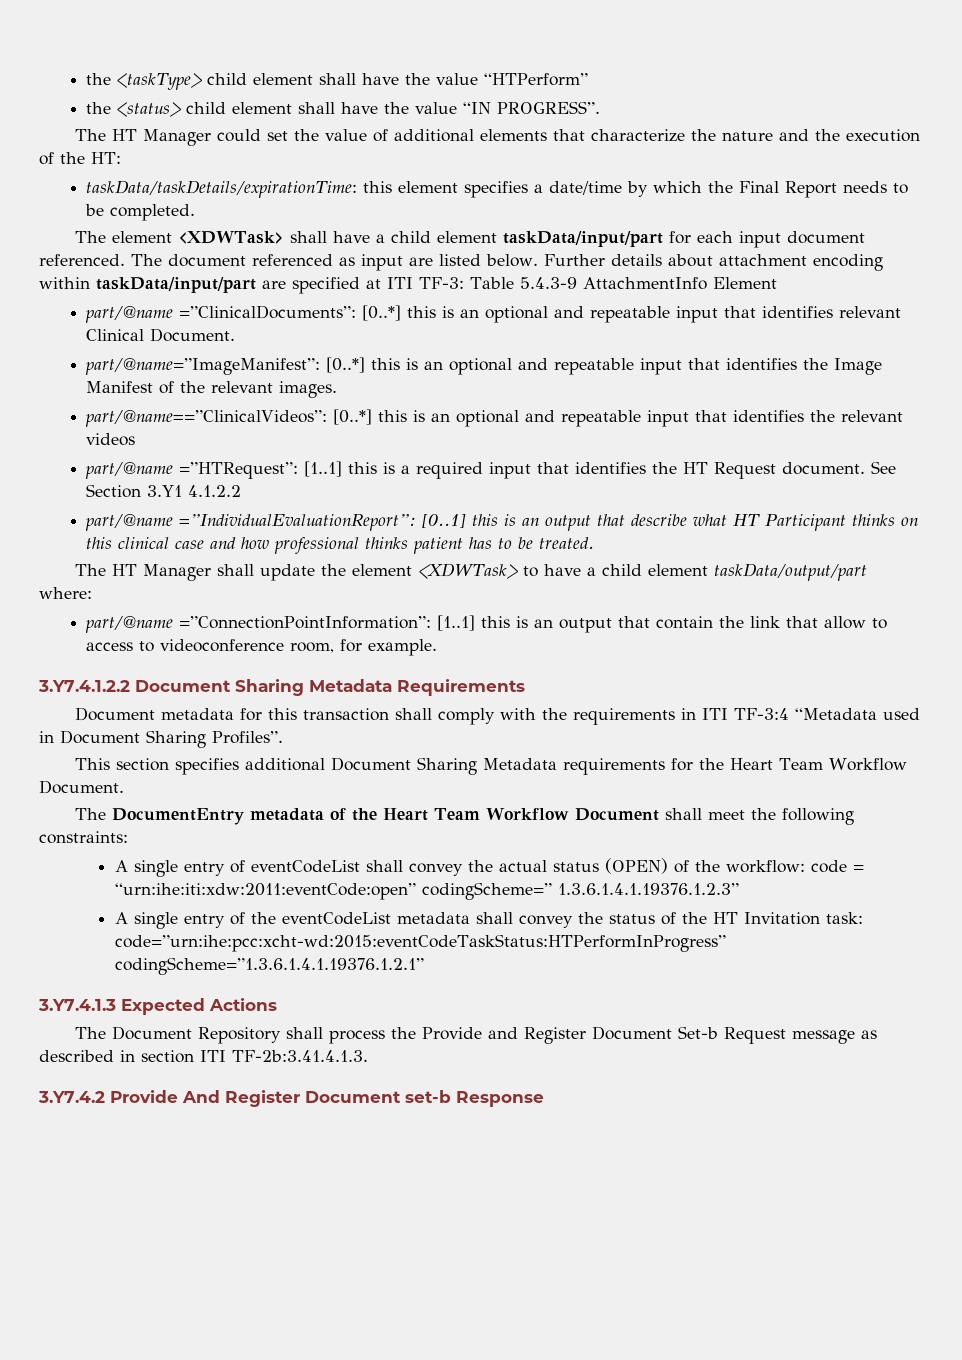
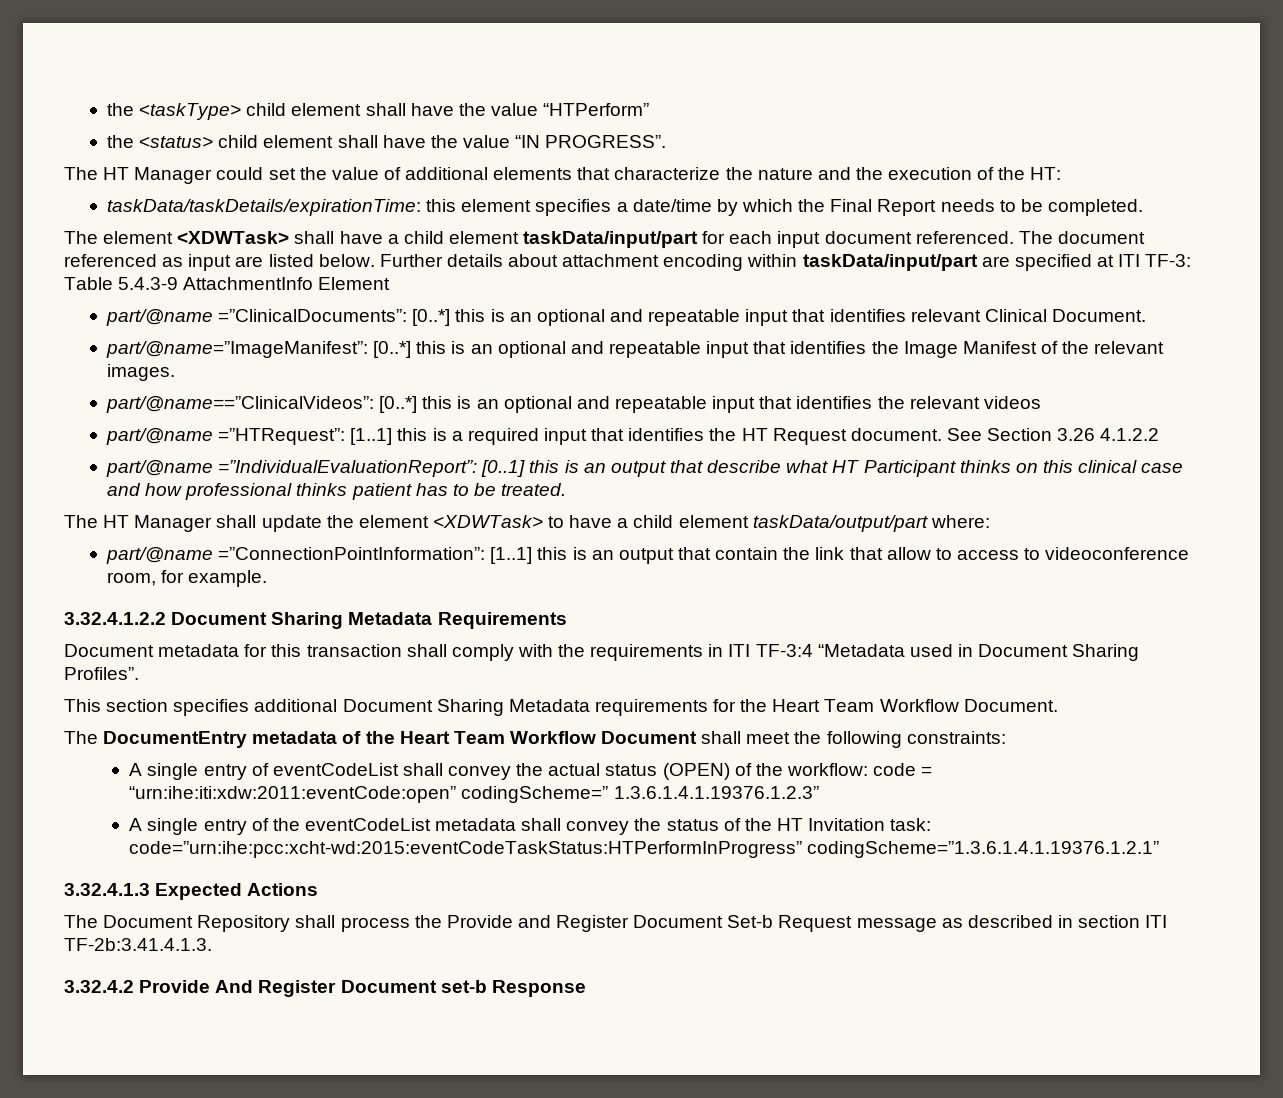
- See Section 3.Y1 4.1.2.2
+ See Section 3.26 4.1.2.2
- 3.Y7.4.1.2.2 Document Sharing Metadata Requirements
+ 3.32.4.1.2.2 Document Sharing Metadata Requirements
- 3.Y7.4.1.3 Expected Actions
+ 3.32.4.1.3 Expected Actions
- 3.Y7.4.2 Provide And Register Document set-b Response
+ 3.32.4.2 Provide And Register Document set-b Response

